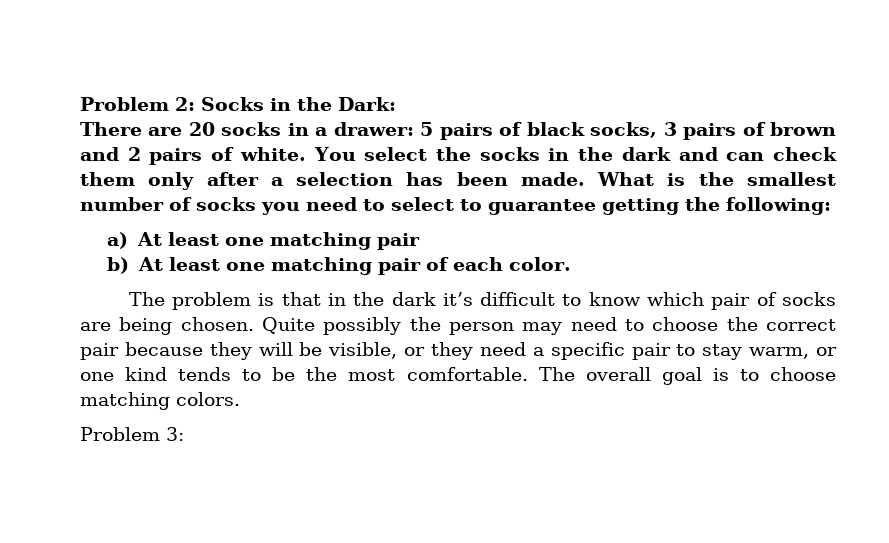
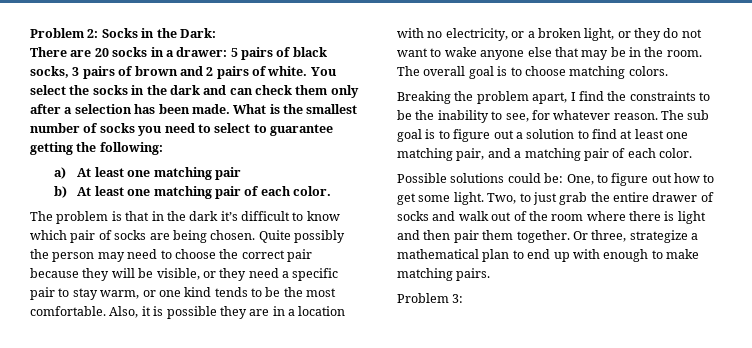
+ Also, it is possible they are in a location with no electricity, or a broken light, or they do not want to wake anyone else that may be in the room.
+ Breaking the problem apart, I find the constraints to be the inability to see, for whatever reason. The sub goal is to figure out a solution to find at least one matching pair, and a matching pair of each color.
+ Possible solutions could be: One, to figure out how to get some light. Two, to just grab the entire drawer of socks and walk out of the room where there is light and then pair them together. Or three, strategize a mathematical plan to end up with enough to make matching pairs.

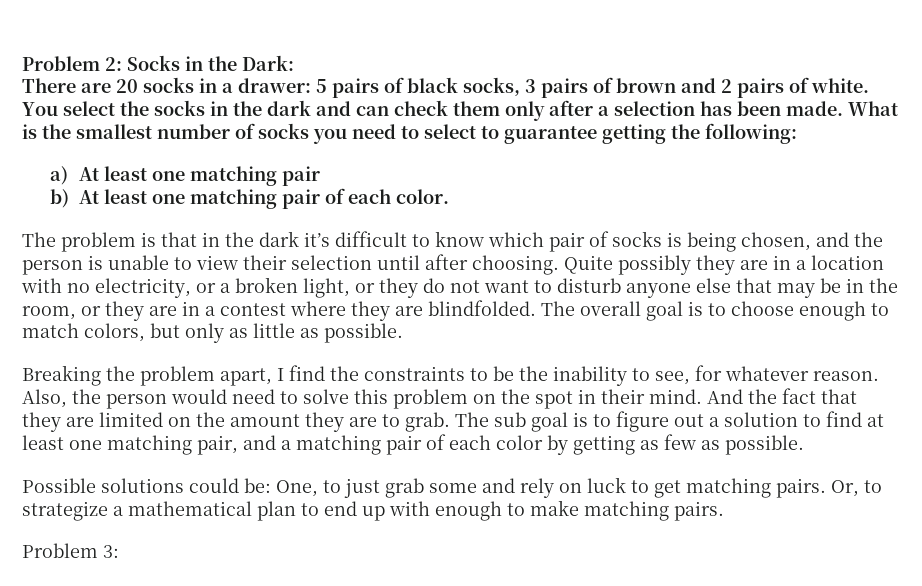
- The problem is that in the dark it’s difficult to know which pair of socks are being chosen. Quite possibly the person may need to choose the correct pair because they will be visible, or they need a specific pair to stay warm, or one kind tends to be the most comfortable. Also, it is possible they are in a location with no electricity, or a broken light, or they do not want to wake anyone else that may be in the room.
+ The problem is that in the dark it’s difficult to know which pair of socks is being chosen, and the person is unable to view their selection until after choosing. Quite possibly they are in a location with no electricity, or a broken light, or they do not want to disturb anyone else that may be in the room, or they are in a contest where they are blindfolded.
- The overall goal is to choose matching colors.
+ The overall goal is to choose enough to match colors, but only as little as possible.
+ Also, the person would need to solve this problem on the spot in their mind. And the fact that they are limited on the amount they are to grab.
- The sub goal is to figure out a solution to find at least one matching pair, and a matching pair of each color.
+ The sub goal is to figure out a solution to find at least one matching pair, and a matching pair of each color by getting as few as possible.
- Possible solutions could be: One, to figure out how to get some light. Two, to just grab the entire drawer of socks and walk out of the room where there is light and then pair them together. Or three, strategize a mathematical plan to end up with enough to make matching pairs.
+ Possible solutions could be: One, to just grab some and rely on luck to get matching pairs. Or, to strategize a mathematical plan to end up with enough to make matching pairs.

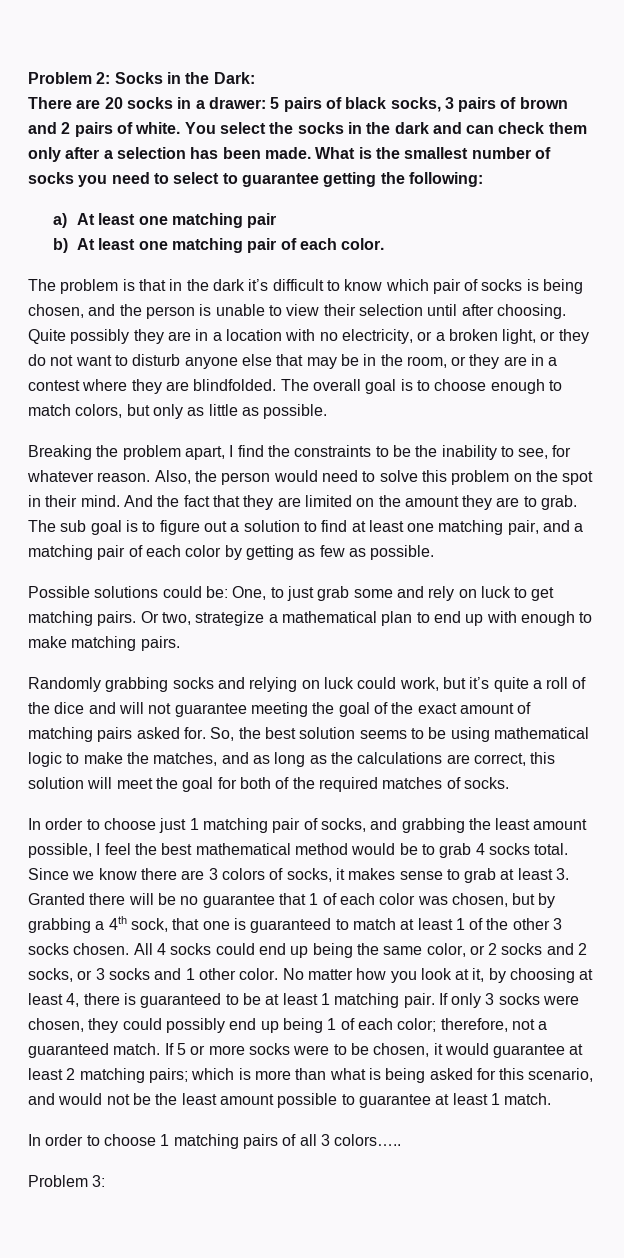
- Or, to strategize a mathematical plan to end up with enough to make matching pairs.
+ Or two, strategize a mathematical plan to end up with enough to make matching pairs.
+ Randomly grabbing socks and relying on luck could work, but it’s quite a roll of the dice and will not guarantee meeting the goal of the exact amount of matching pairs asked for. So, the best solution seems to be using mathematical logic to make the matches, and as long as the calculations are correct, this solution will meet the goal for both of the required matches of socks.
+ In order to choose just 1 matching pair of socks, and grabbing the least amount possible, I feel the best mathematical method would be to grab 4 socks total. Since we know there are 3 colors of socks, it makes sense to grab at least 3. Granted there will be no guarantee that 1 of each color was chosen, but by grabbing a 4th sock, that one is guaranteed to match at least 1 of the other 3 socks chosen. All 4 socks could end up being the same color, or 2 socks and 2 socks, or 3 socks and 1 other color. No matter how you look at it, by choosing at least 4, there is guaranteed to be at least 1 matching pair. If only 3 socks were chosen, they could possibly end up being 1 of each color; therefore, not a guaranteed match. If 5 or more socks were to be chosen, it would guarantee at least 2 matching pairs; which is more than what is being asked for this scenario, and would not be the least amount possible to guarantee at least 1 match.
+ In order to choose 1 matching pairs of all 3 colors…..

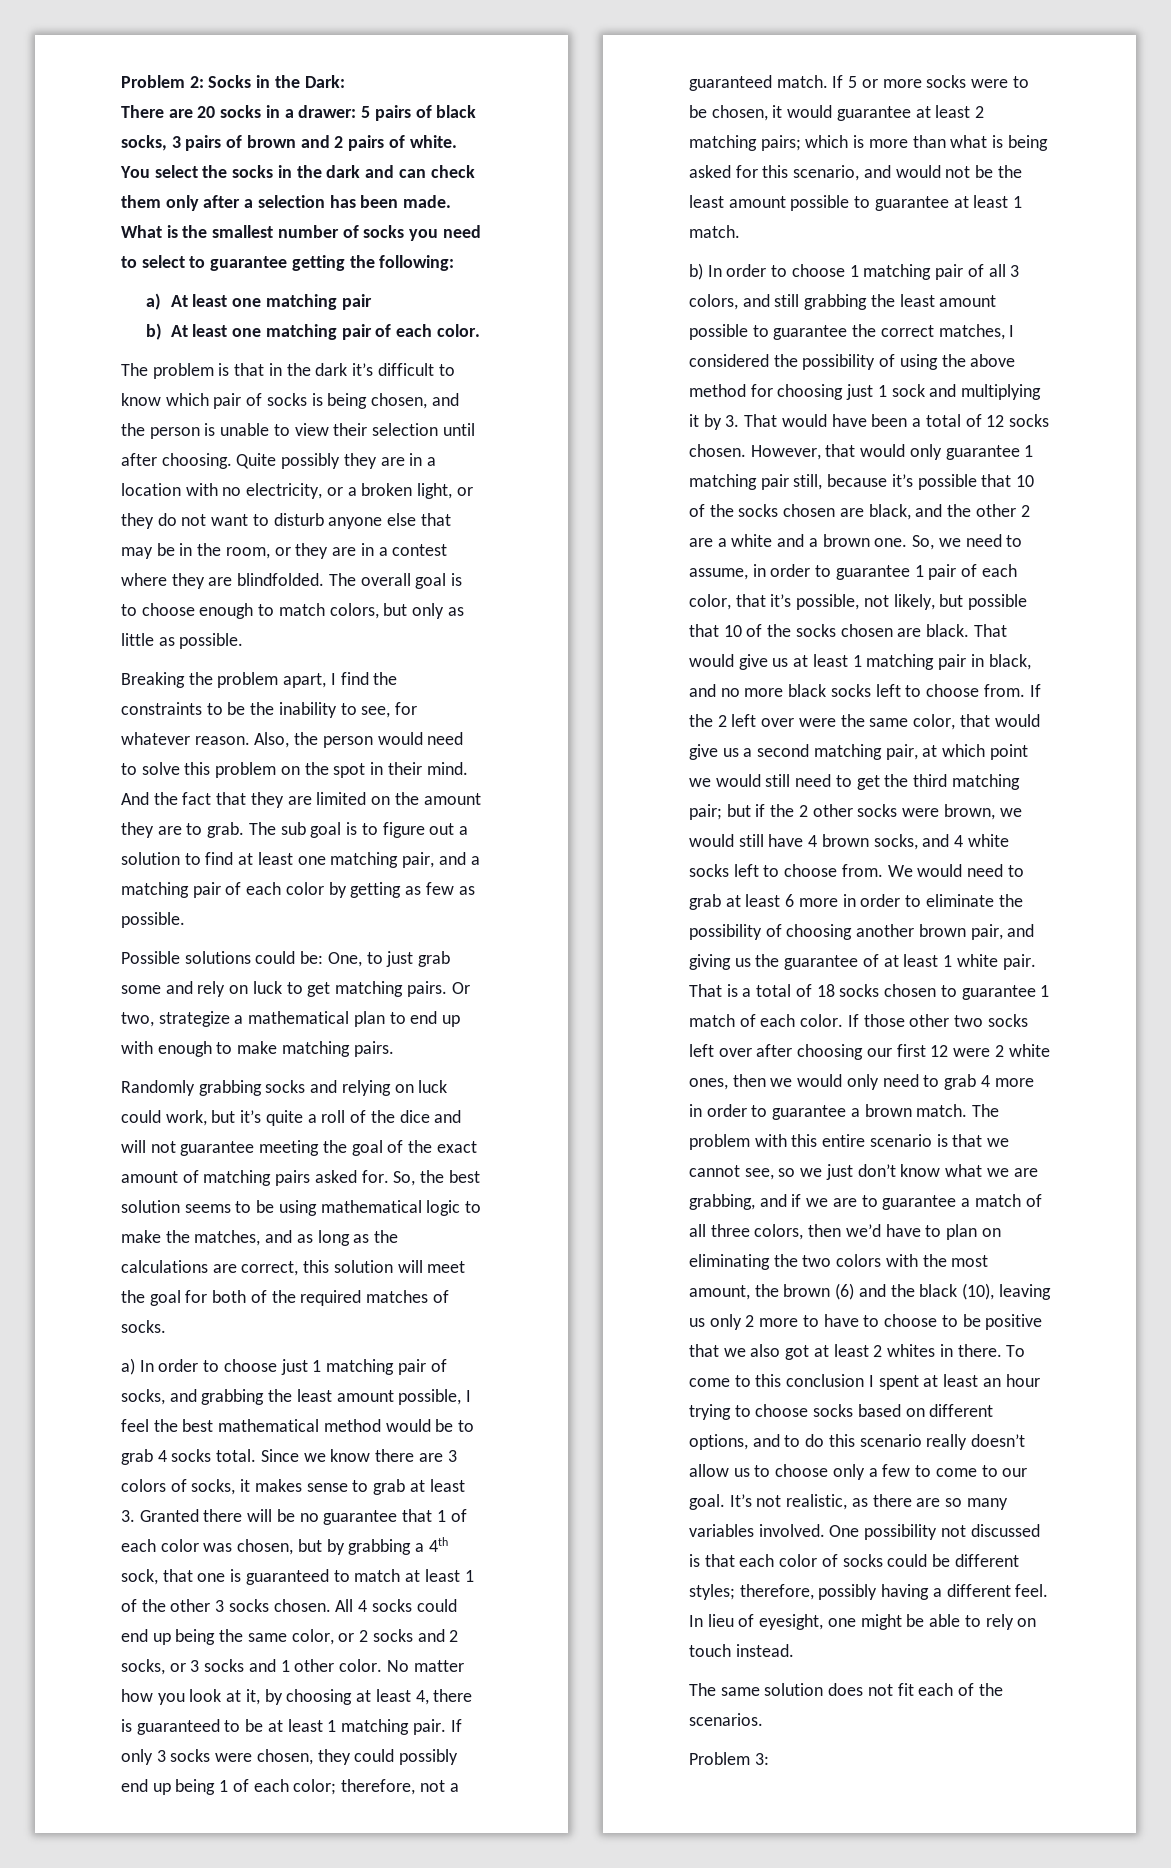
- In order to choose just 1 matching pair of socks, and grabbing the least amount possible, I feel the best mathematical method would be to grab 4 socks total.
+ a) In order to choose just 1 matching pair of socks, and grabbing the least amount possible, I feel the best mathematical method would be to grab 4 socks total.
- In order to choose 1 matching pairs of all 3 colors…..
+ b) In order to choose 1 matching pair of all 3 colors, and still grabbing the least amount possible to guarantee the correct matches, I considered the possibility of using the above method for choosing just 1 sock and multiplying it by 3. That would have been a total of 12 socks chosen. However, that would only guarantee 1 matching pair still, because it’s possible that 10 of the socks chosen are black, and the other 2 are a white and a brown one. So, we need to assume, in order to guarantee 1 pair of each color, that it’s possible, not likely, but possible that 10 of the socks chosen are black. That would give us at least 1 matching pair in black, and no more black socks left to choose from. If the 2 left over were the same color, that would give us a second matching pair, at which point we would still need to get the third matching pair; but if the 2 other socks were brown, we would still have 4 brown socks, and 4 white socks left to choose from. We would need to grab at least 6 more in order to eliminate the possibility of choosing another brown pair, and giving us the guarantee of at least 1 white pair. That is a total of 18 socks chosen to guarantee 1 match of each color. If those other two socks left over after choosing our first 12 were 2 white ones, then we would only need to grab 4 more in order to guarantee a brown match. The problem with this entire scenario is that we cannot see, so we just don’t know what we are grabbing, and if we are to guarantee a match of all three colors, then we’d have to plan on eliminating the two colors with the most amount, the brown (6) and the black (10), leaving us only 2 more to have to choose to be positive that we also got at least 2 whites in there. To come to this conclusion I spent at least an hour trying to choose socks based on different options, and to do this scenario really doesn’t allow us to choose only a few to come to our goal. It’s not realistic, as there are so many variables involved. One possibility not discussed is that each color of socks could be different styles; therefore, possibly having a different feel. In lieu of eyesight, one might be able to rely on touch instead.
+ The same solution does not fit each of the scenarios.

